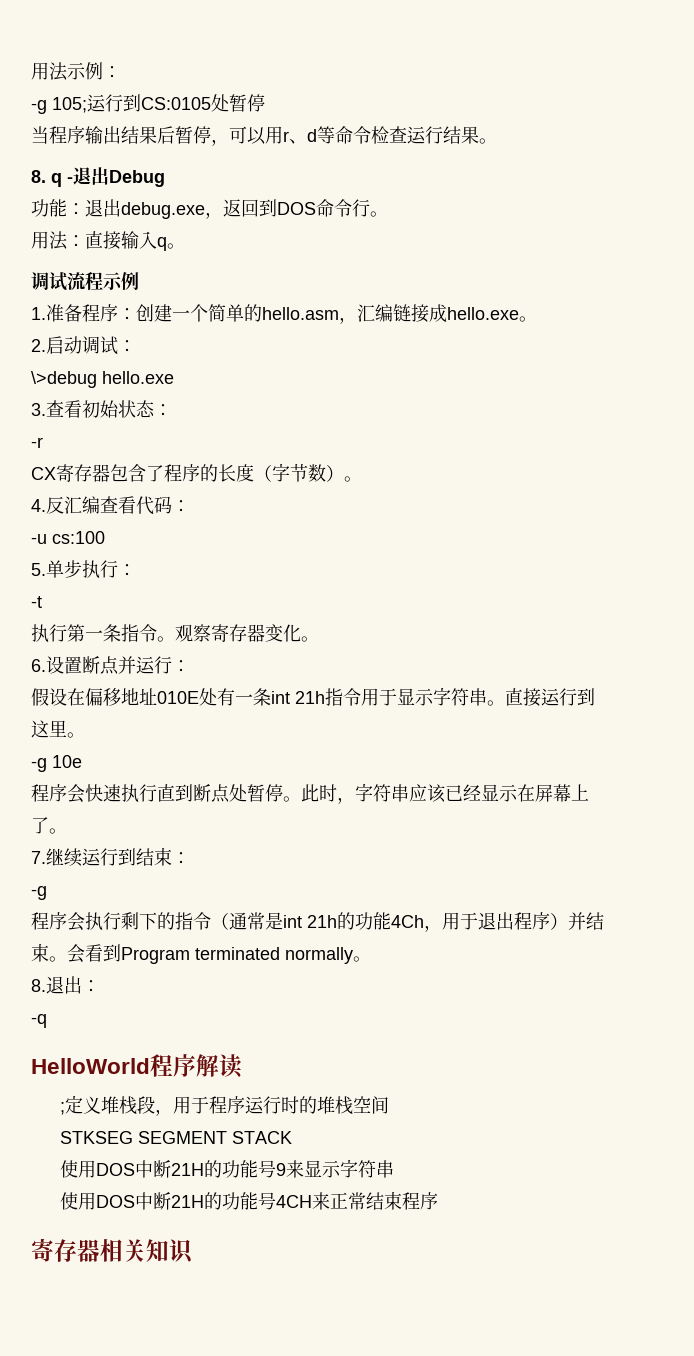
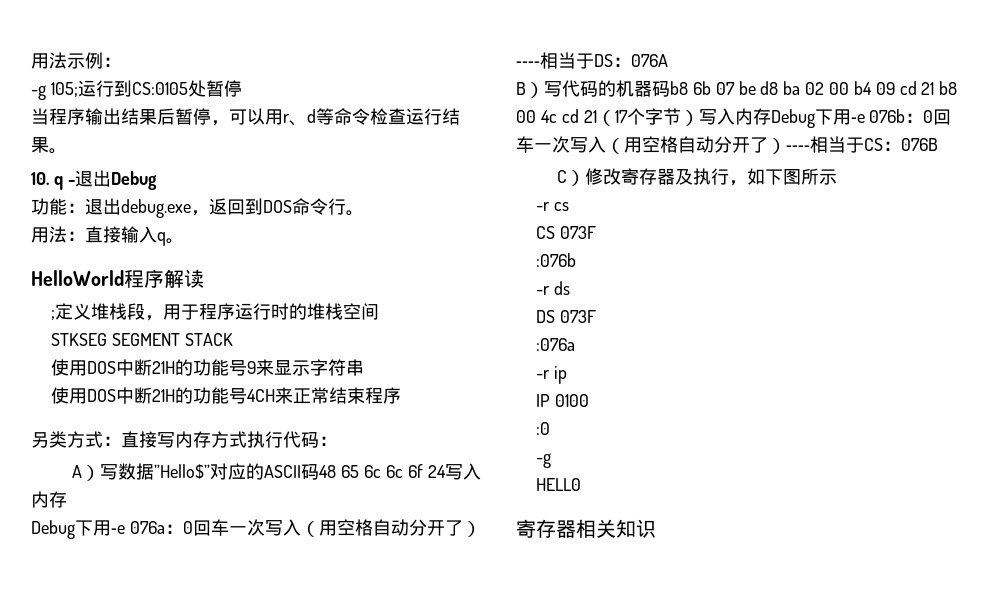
- 8. q -退出Debug
+ 10. q -退出Debug
- 调试流程示例
- 1.准备程序：创建一个简单的hello.asm，汇编链接成hello.exe。
- 2.启动调试：
- \>debug hello.exe
- 3.查看初始状态：
- -r
- CX寄存器包含了程序的长度（字节数）。
- 4.反汇编查看代码：
- -u cs:100
- 5.单步执行：
- -t
- 执行第一条指令。观察寄存器变化。
- 6.设置断点并运行：
- 假设在偏移地址010E处有一条int 21h指令用于显示字符串。直接运行到这里。
- -g 10e
- 程序会快速执行直到断点处暂停。此时，字符串应该已经显示在屏幕上了。
- 7.继续运行到结束：
- -g
- 程序会执行剩下的指令（通常是int 21h的功能4Ch，用于退出程序）并结束。会看到Program terminated normally。
- 8.退出：
- -q
+ 另类方式：直接写内存方式执行代码：
+ A）写数据”Hello$”对应的ASCII码48 65 6c 6c 6f 24写入内存
+ Debug下用‐e 076a：0回车一次写入（用空格自动分开了）‐‐‐‐相当于DS：076A
+ B）写代码的机器码b8 6b 07 be d8 ba 02 00 b4 09 cd 21 b8 00 4c cd 21（17个字节）写入内存Debug下用‐e 076b：0回车一次写入（用空格自动分开了）‐‐‐‐相当于CS：076B
+ C）修改寄存器及执行，如下图所示
+ -r cs
+ CS 073F
+ :076b
+ -r ds
+ DS 073F
+ :076a
+ -r ip
+ IP 0100
+ :0
+ -g
+ HELL0

